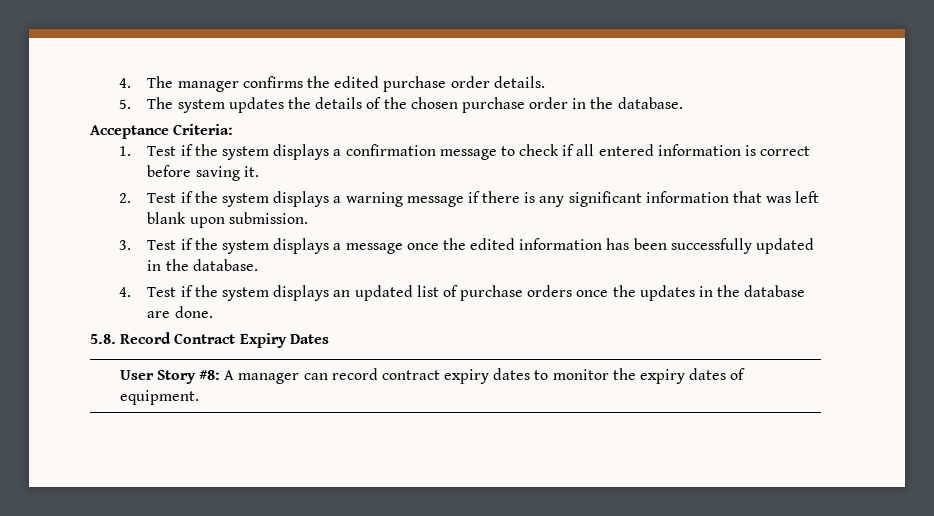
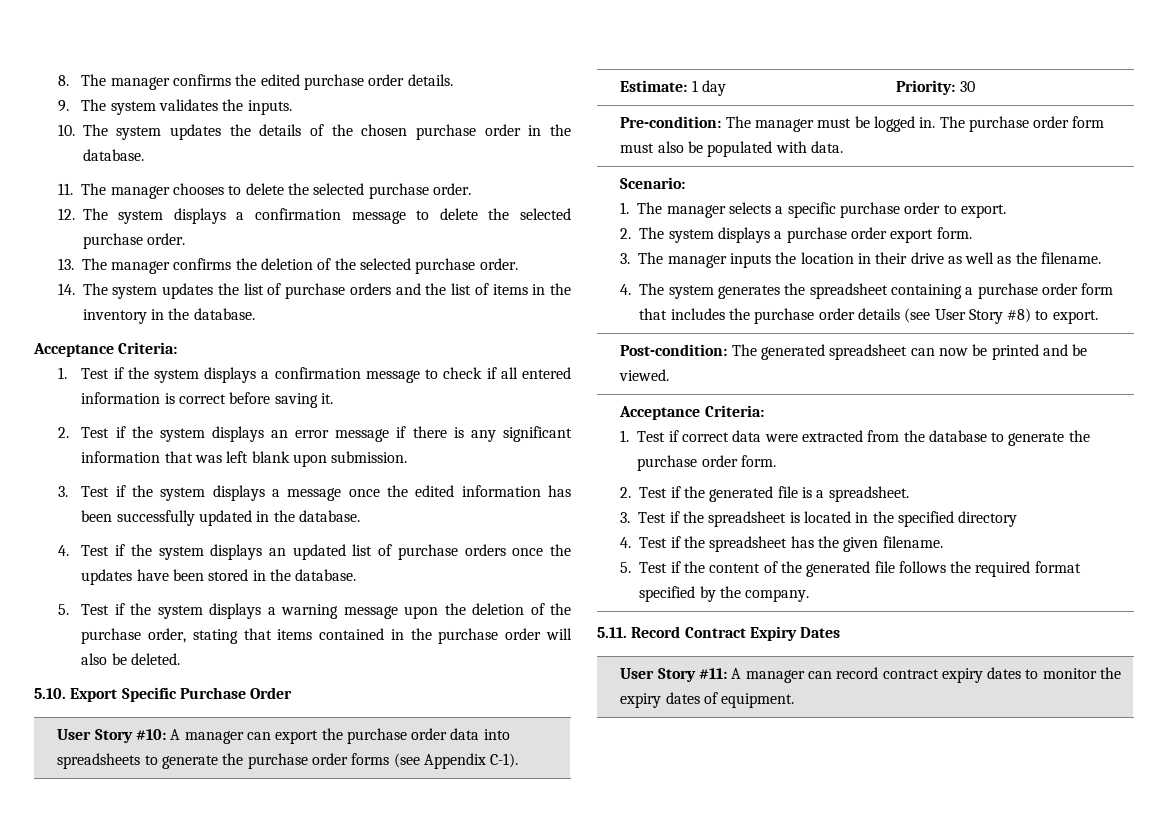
- 4. The manager confirms the edited purchase order details.
+ 8. The manager confirms the edited purchase order details.
- 5. The system updates the details of the chosen purchase order in the database.
+ 9. The system validates the inputs.
+ 10. The system updates the details of the chosen purchase order in the database.
+ 11. The manager chooses to delete the selected purchase order.
+ 12. The system displays a confirmation message to delete the selected purchase order.
+ 13. The manager confirms the deletion of the selected purchase order.
+ 14. The system updates the list of purchase orders and the list of items in the inventory in the database.
- 2. Test if the system displays a warning message if there is any significant information that was left blank upon submission.
+ 2. Test if the system displays an error message if there is any significant information that was left blank upon submission.
- 4. Test if the system displays an updated list of purchase orders once the updates in the database are done.
- 5.8. Record Contract Expiry Dates
+ 4. Test if the system displays an updated list of purchase orders once the updates have been stored in the database.
+ 5. Test if the system displays a warning message upon the deletion of the purchase order, stating that items contained in the purchase order will also be deleted.
+ 5.10. Export Specific Purchase Order
+ User Story #10: A manager can export the purchase order data into spreadsheets to generate the purchase order forms (see Appendix C-1).
+ Estimate: 1 day | Priority: 30
+ Pre-condition: The manager must be logged in. The purchase order form must also be populated with data.
+ Scenario:
+ 1. The manager selects a specific purchase order to export.
+ 2. The system displays a purchase order export form.
+ 3. The manager inputs the location in their drive as well as the filename.
+ 4. The system generates the spreadsheet containing a purchase order form that includes the purchase order details (see User Story #8) to export.
+ Post-condition: The generated spreadsheet can now be printed and be viewed.
+ Acceptance Criteria:
+ 1. Test if correct data were extracted from the database to generate the purchase order form.
+ 2. Test if the generated file is a spreadsheet.
+ 3. Test if the spreadsheet is located in the specified directory
+ 4. Test if the spreadsheet has the given filename.
+ 5. Test if the content of the generated file follows the required format specified by the company.
+ 5.11. Record Contract Expiry Dates
- User Story #8: A manager can record contract expiry dates to monitor the expiry dates of equipment.
+ User Story #11: A manager can record contract expiry dates to monitor the expiry dates of equipment.

